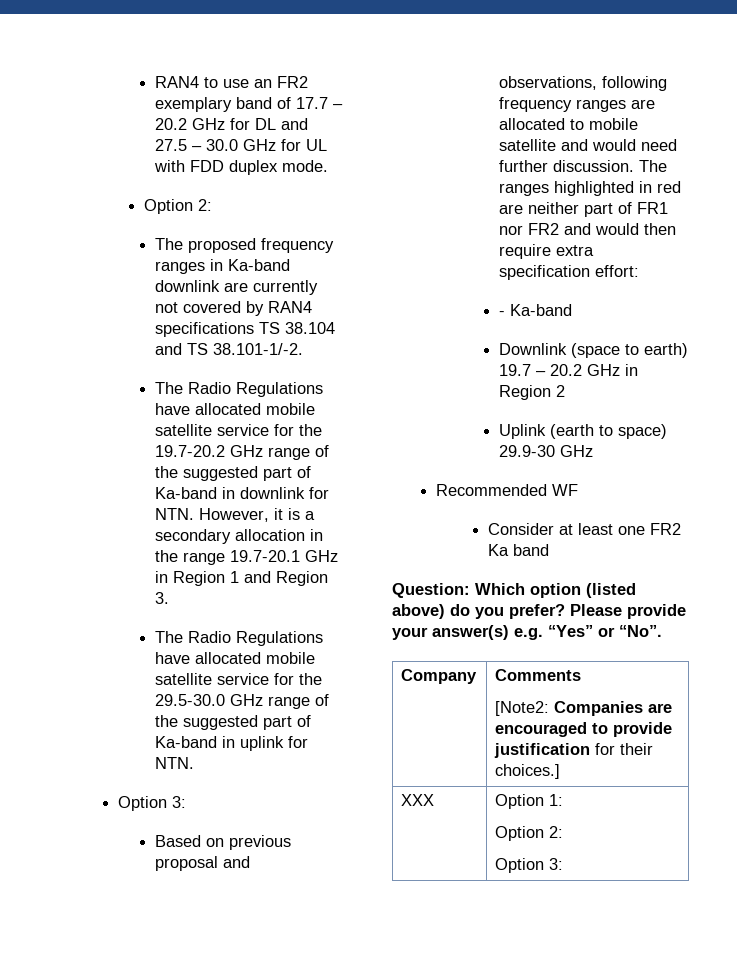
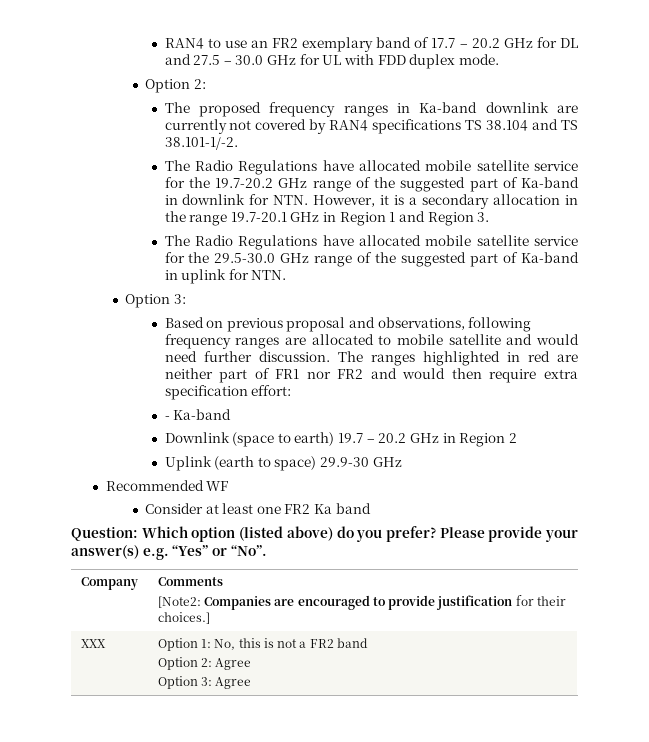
- XXX | Option 1:
- Option 2:
- Option 3:
+ XXX | Option 1: No, this is not a FR2 band
+ Option 2: Agree
+ Option 3: Agree

